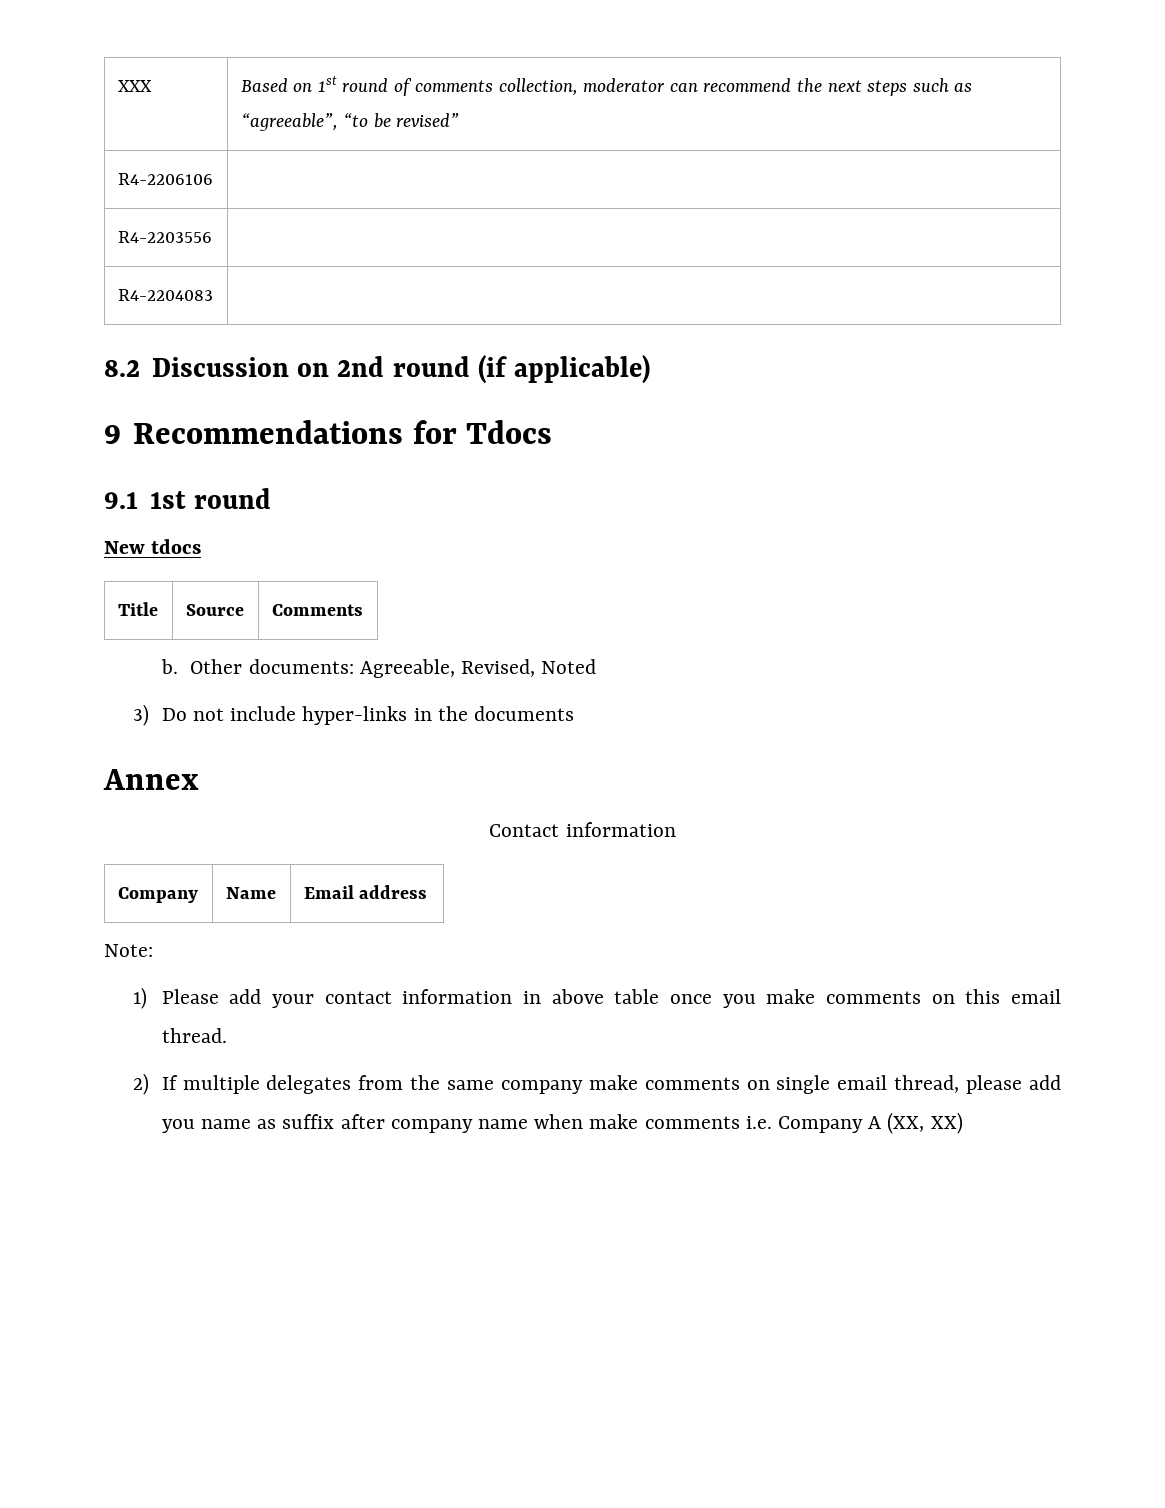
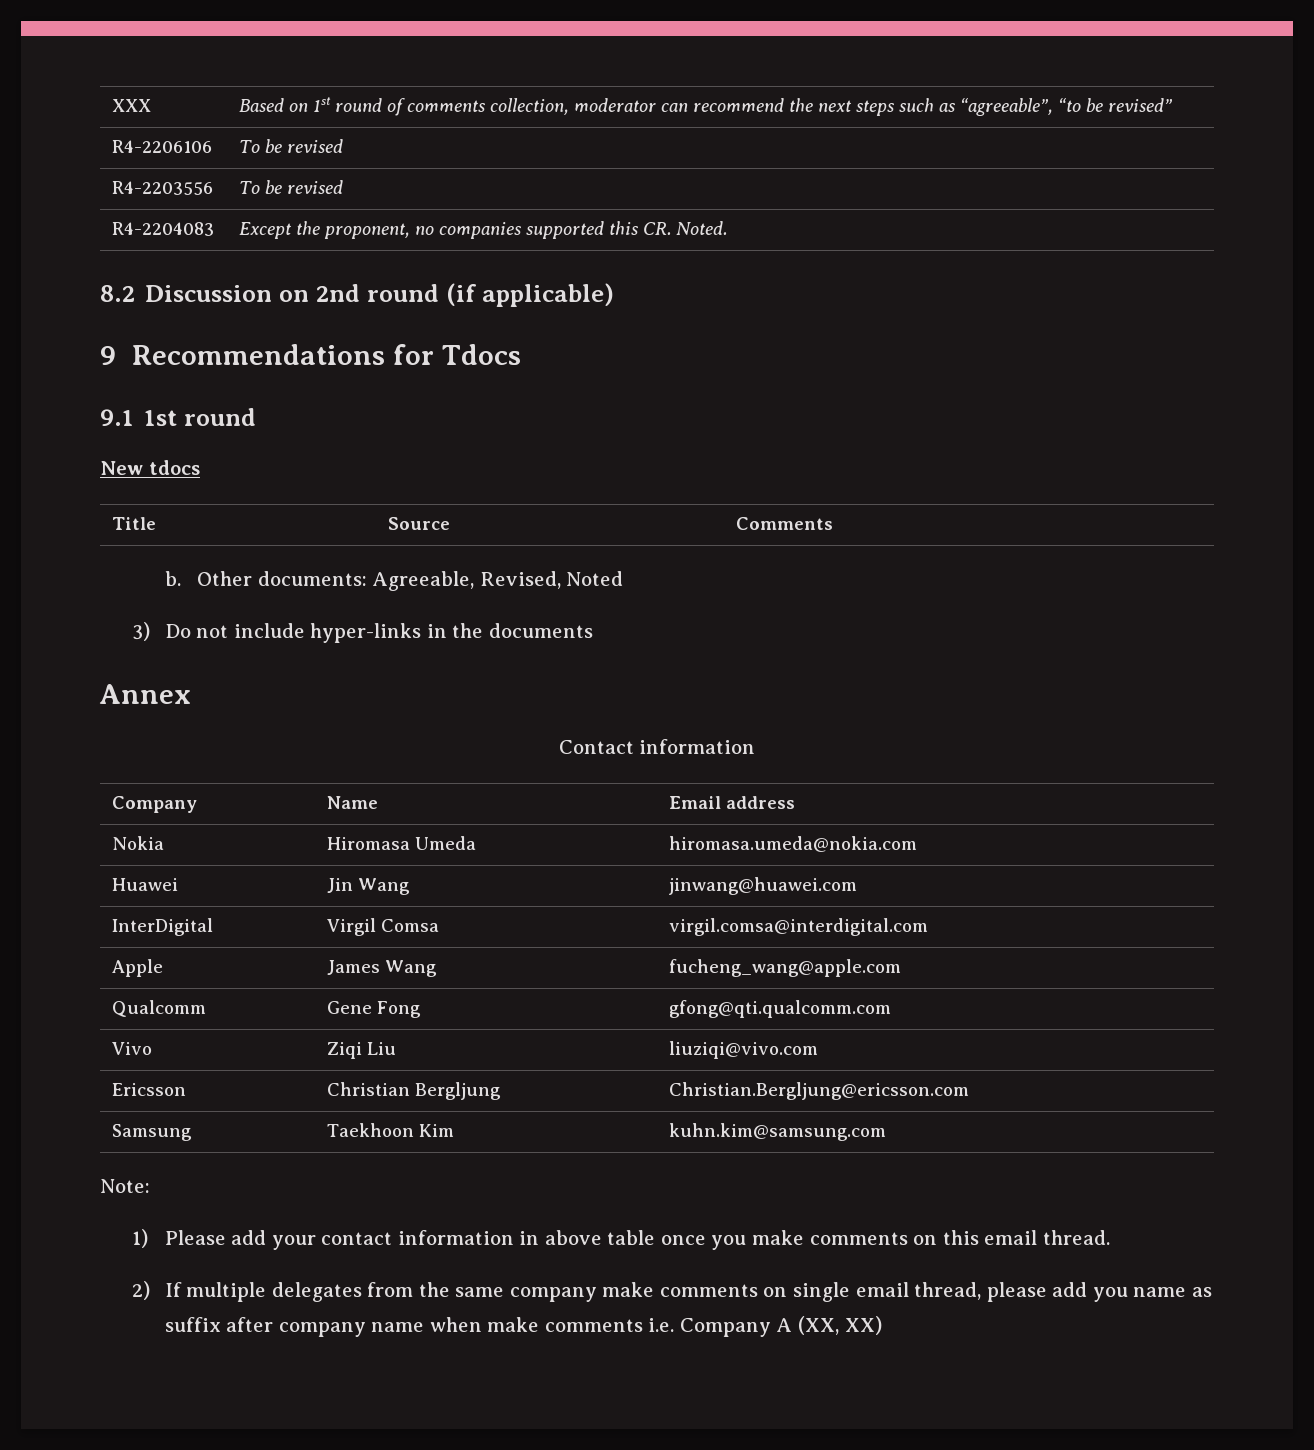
- R4-2206106 |
- R4-2203556 |
- R4-2204083 |
+ R4-2206106 | To be revised
+ R4-2203556 | To be revised
+ R4-2204083 | Except the proponent, no companies supported this CR. Noted.
+ Nokia | Hiromasa Umeda | hiromasa.umeda@nokia.com
+ Huawei | Jin Wang | jinwang@huawei.com
+ InterDigital | Virgil Comsa | virgil.comsa@interdigital.com
+ Apple | James Wang | fucheng_wang@apple.com
+ Qualcomm | Gene Fong | gfong@qti.qualcomm.com
+ Vivo | Ziqi Liu | liuziqi@vivo.com
+ Ericsson | Christian Bergljung | Christian.Bergljung@ericsson.com
+ Samsung | Taekhoon Kim | kuhn.kim@samsung.com

